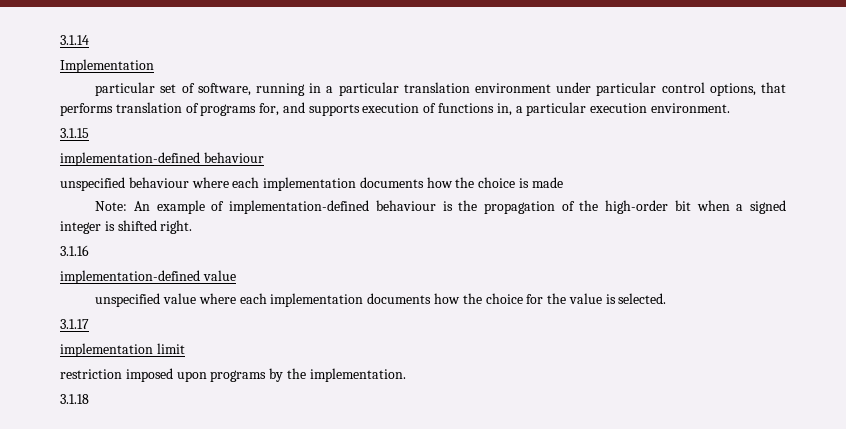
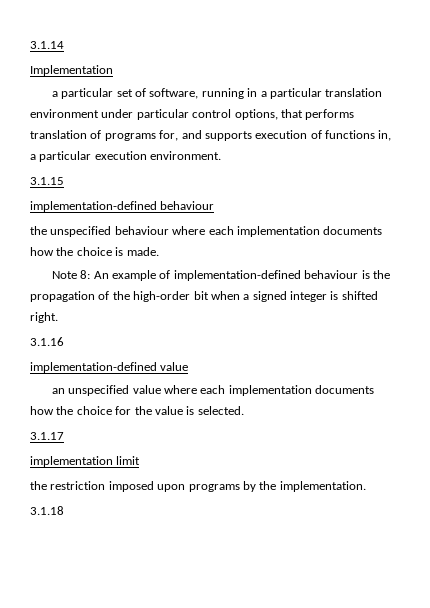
- particular set of software, running in a particular translation environment under particular control options, that performs translation of programs for, and supports execution of functions in, a particular execution environment.
+ a particular set of software, running in a particular translation environment under particular control options, that performs translation of programs for, and supports execution of functions in, a particular execution environment.
- unspecified behaviour where each implementation documents how the choice is made
- Note: An example of implementation-defined behaviour is the propagation of the high-order bit when a signed integer is shifted right.
+ the unspecified behaviour where each implementation documents how the choice is made.
+ Note 8: An example of implementation-defined behaviour is the propagation of the high-order bit when a signed integer is shifted right.
- unspecified value where each implementation documents how the choice for the value is selected.
+ an unspecified value where each implementation documents how the choice for the value is selected.
- restriction imposed upon programs by the implementation.
+ the restriction imposed upon programs by the implementation.

